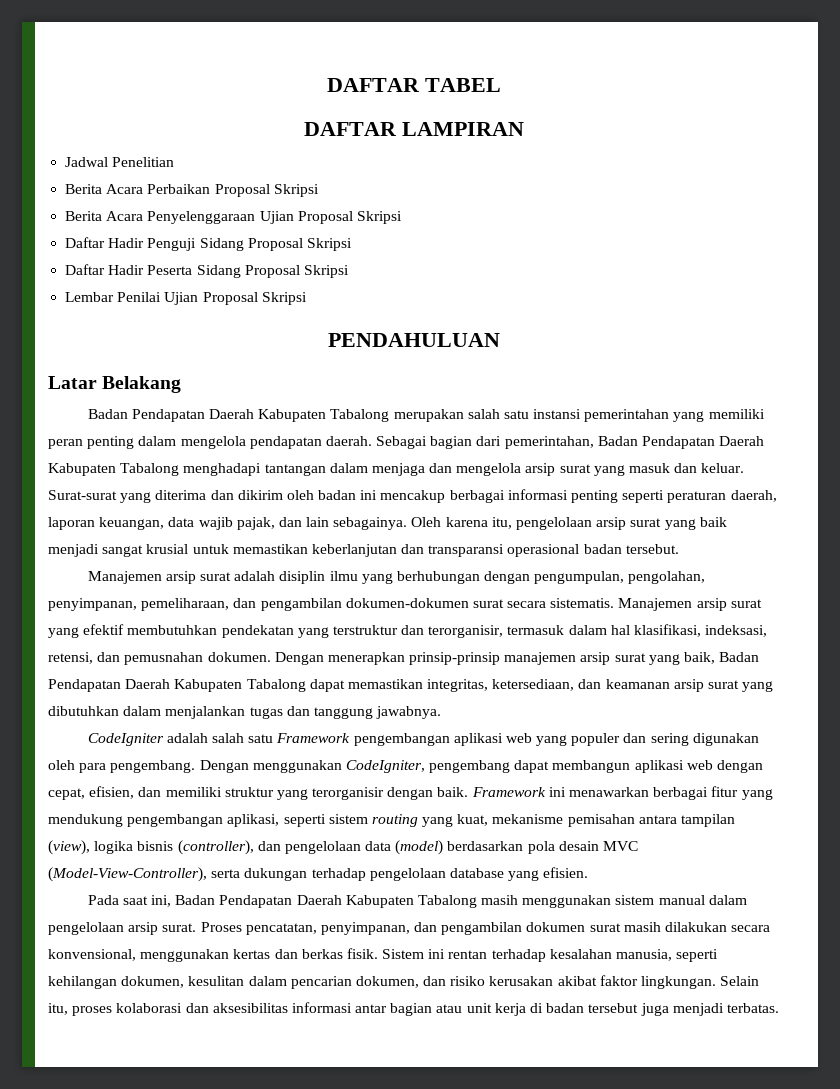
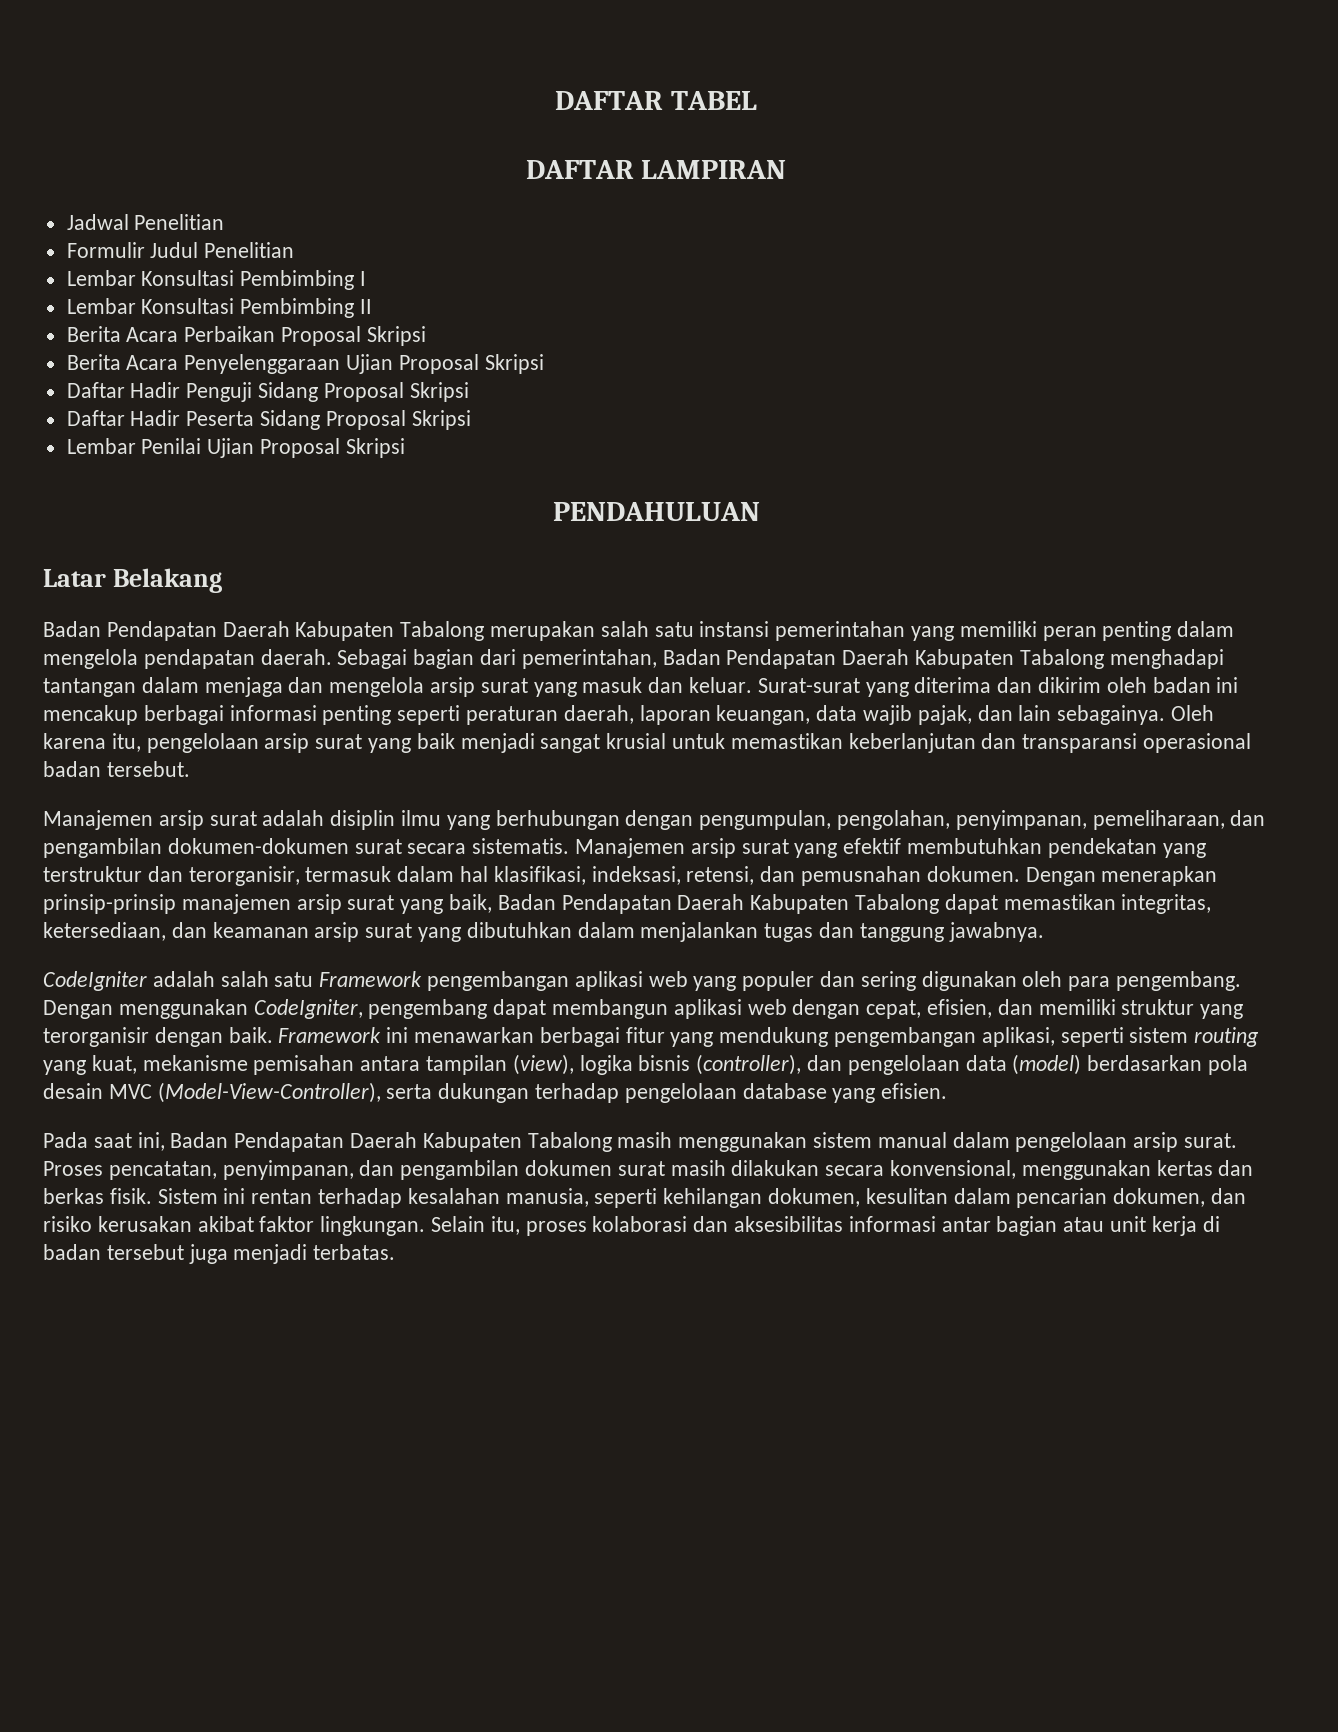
+ Formulir Judul Penelitian
+ Lembar Konsultasi Pembimbing I
+ Lembar Konsultasi Pembimbing II

